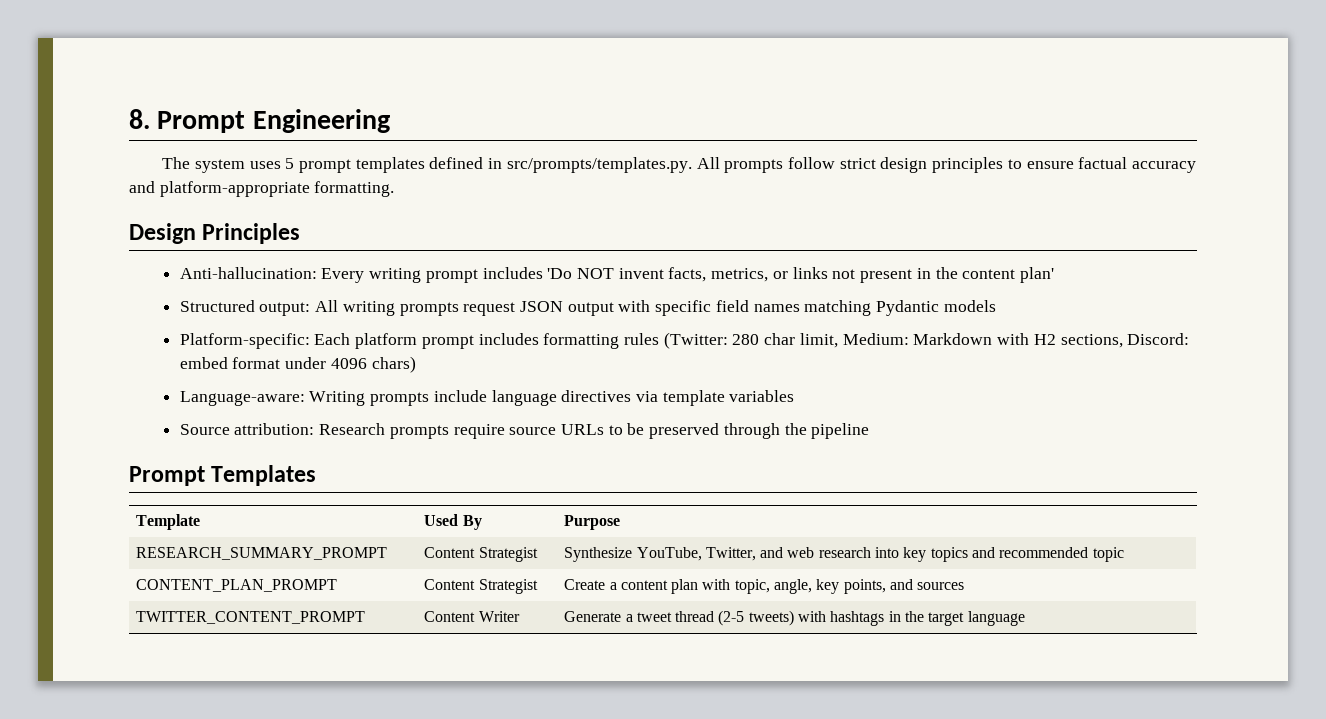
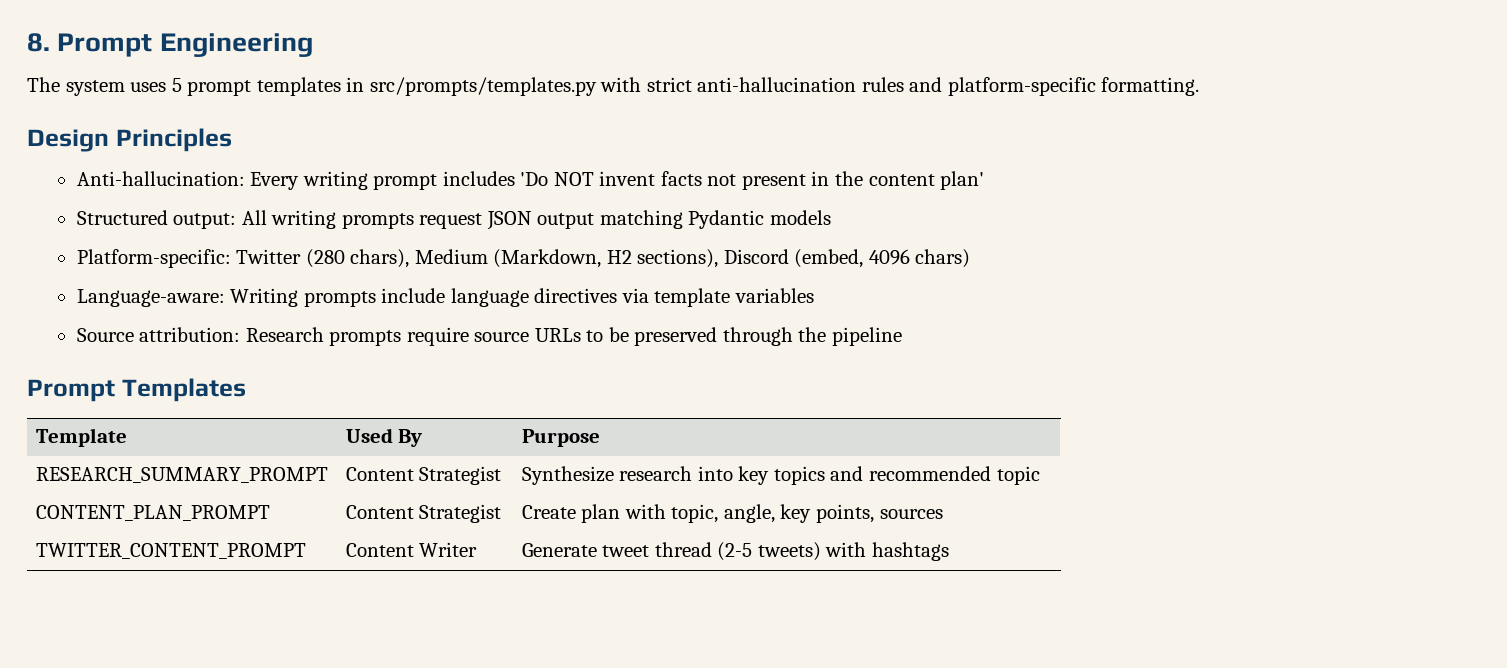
- The system uses 5 prompt templates defined in src/prompts/templates.py. All prompts follow strict design principles to ensure factual accuracy and platform-appropriate formatting.
+ The system uses 5 prompt templates in src/prompts/templates.py with strict anti-hallucination rules and platform-specific formatting.
- Anti-hallucination: Every writing prompt includes 'Do NOT invent facts, metrics, or links not present in the content plan'
+ Anti-hallucination: Every writing prompt includes 'Do NOT invent facts not present in the content plan'
- Structured output: All writing prompts request JSON output with specific field names matching Pydantic models
+ Structured output: All writing prompts request JSON output matching Pydantic models
- Platform-specific: Each platform prompt includes formatting rules (Twitter: 280 char limit, Medium: Markdown with H2 sections, Discord: embed format under 4096 chars)
+ Platform-specific: Twitter (280 chars), Medium (Markdown, H2 sections), Discord (embed, 4096 chars)
- RESEARCH_SUMMARY_PROMPT | Content Strategist | Synthesize YouTube, Twitter, and web research into key topics and recommended topic
+ RESEARCH_SUMMARY_PROMPT | Content Strategist | Synthesize research into key topics and recommended topic
- CONTENT_PLAN_PROMPT | Content Strategist | Create a content plan with topic, angle, key points, and sources
+ CONTENT_PLAN_PROMPT | Content Strategist | Create plan with topic, angle, key points, sources
- TWITTER_CONTENT_PROMPT | Content Writer | Generate a tweet thread (2-5 tweets) with hashtags in the target language
+ TWITTER_CONTENT_PROMPT | Content Writer | Generate tweet thread (2-5 tweets) with hashtags

